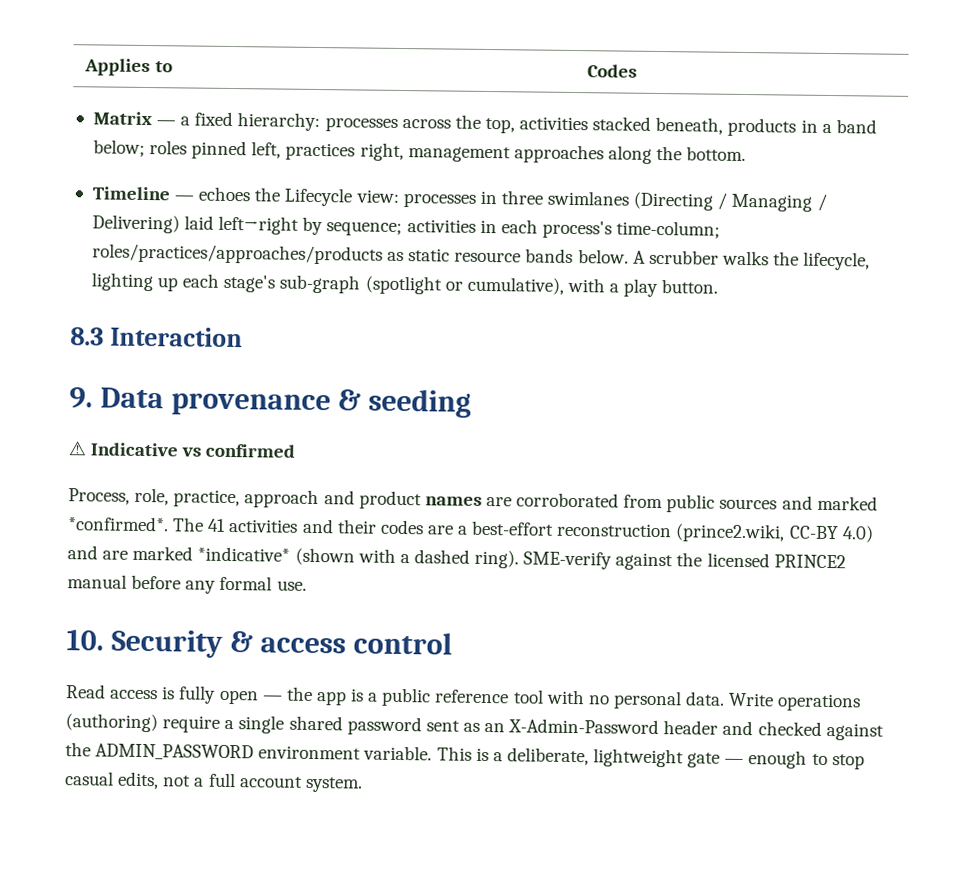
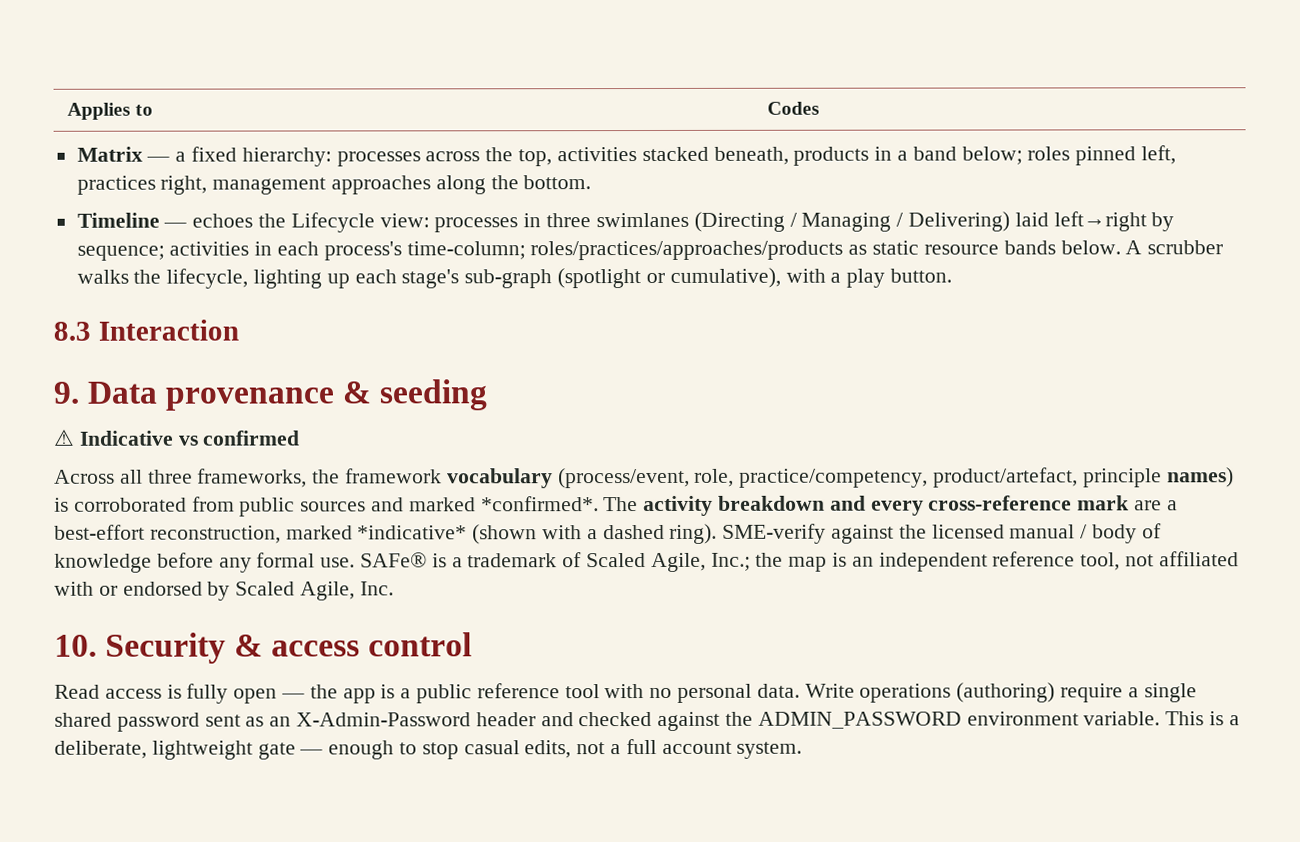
- Process, role, practice, approach and product names are corroborated from public sources and marked *confirmed*.
+ Across all three frameworks, the framework vocabulary (process/event, role, practice/competency, product/artefact, principle names) is corroborated from public sources and marked *confirmed*.
- The 41 activities and their codes are a best-effort reconstruction (prince2.wiki, CC-BY 4.0) and are marked *indicative* (shown with a dashed ring).
+ The activity breakdown and every cross-reference mark are a best-effort reconstruction, marked *indicative* (shown with a dashed ring).
- SME-verify against the licensed PRINCE2 manual before any formal use.
+ SME-verify against the licensed manual / body of knowledge before any formal use. SAFe® is a trademark of Scaled Agile, Inc.; the map is an independent reference tool, not affiliated with or endorsed by Scaled Agile, Inc.

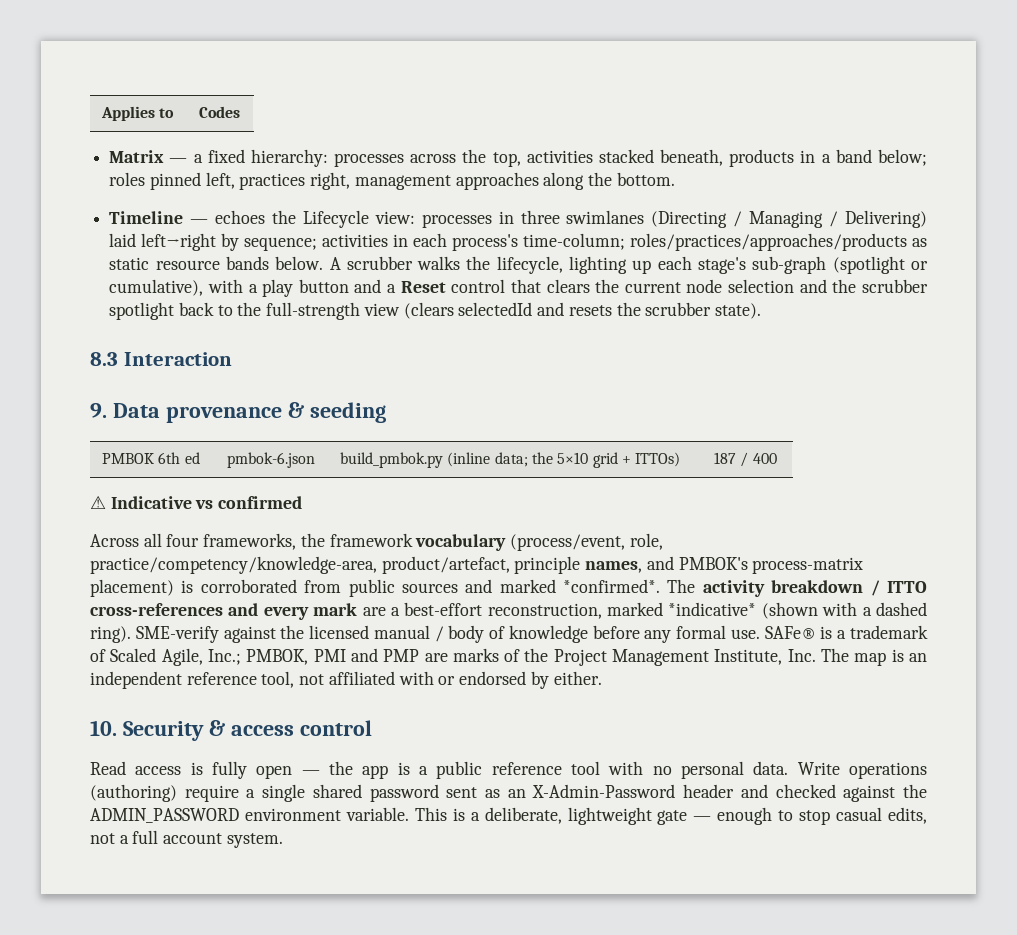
- A scrubber walks the lifecycle, lighting up each stage's sub-graph (spotlight or cumulative), with a play button.
+ A scrubber walks the lifecycle, lighting up each stage's sub-graph (spotlight or cumulative), with a play button and a Reset control that clears the current node selection and the scrubber spotlight back to the full-strength view (clears selectedId and resets the scrubber state).
+ PMBOK 6th ed | pmbok-6.json | build_pmbok.py (inline data; the 5×10 grid + ITTOs) | 187 / 400
- Across all three frameworks, the framework vocabulary (process/event, role, practice/competency, product/artefact, principle names) is corroborated from public sources and marked *confirmed*.
+ Across all four frameworks, the framework vocabulary (process/event, role, practice/competency/knowledge-area, product/artefact, principle names, and PMBOK's process-matrix placement) is corroborated from public sources and marked *confirmed*.
- The activity breakdown and every cross-reference mark are a best-effort reconstruction, marked *indicative* (shown with a dashed ring).
+ The activity breakdown / ITTO cross-references and every mark are a best-effort reconstruction, marked *indicative* (shown with a dashed ring).
- SAFe® is a trademark of Scaled Agile, Inc.; the map is an independent reference tool, not affiliated with or endorsed by Scaled Agile, Inc.
+ SAFe® is a trademark of Scaled Agile, Inc.; PMBOK, PMI and PMP are marks of the Project Management Institute, Inc. The map is an independent reference tool, not affiliated with or endorsed by either.

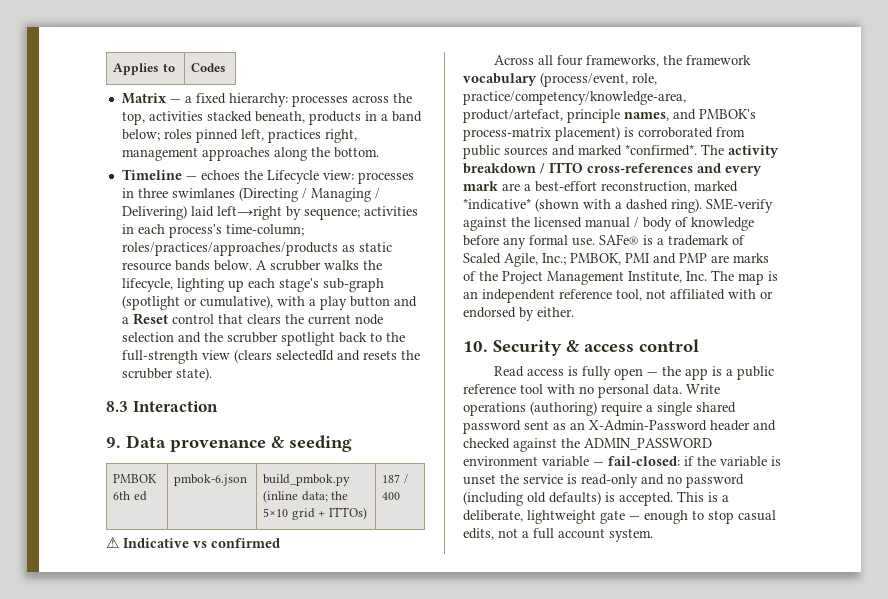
- Write operations (authoring) require a single shared password sent as an X-Admin-Password header and checked against the ADMIN_PASSWORD environment variable.
+ Write operations (authoring) require a single shared password sent as an X-Admin-Password header and checked against the ADMIN_PASSWORD environment variable — fail-closed: if the variable is unset the service is read-only and no password (including old defaults) is accepted.

